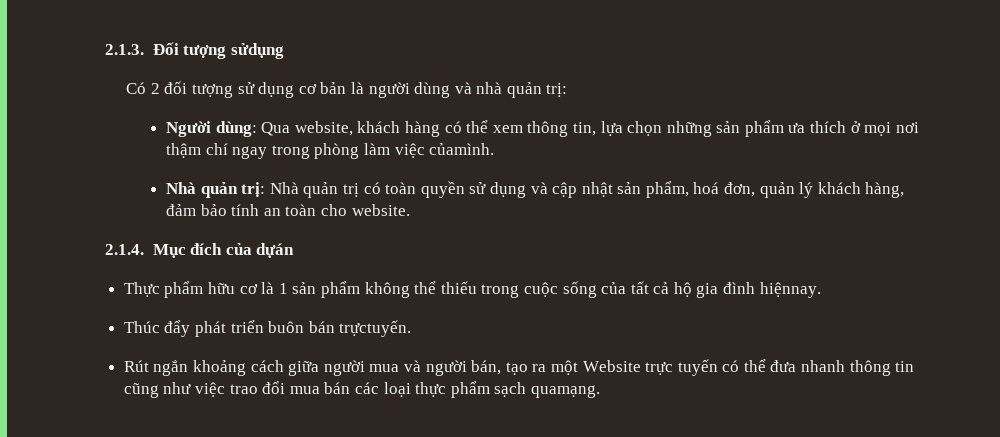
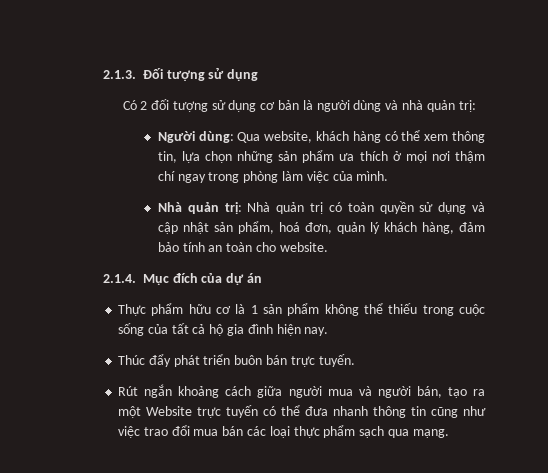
- 2.1.3. Đối tượng sửdụng
+ 2.1.3. Đối tượng sử dụng
- Người dùng: Qua website, khách hàng có thể xem thông tin, lựa chọn những sản phẩm ưa thích ở mọi nơi thậm chí ngay trong phòng làm việc củamình.
+ Người dùng: Qua website, khách hàng có thể xem thông tin, lựa chọn những sản phẩm ưa thích ở mọi nơi thậm chí ngay trong phòng làm việc của mình.
- 2.1.4. Mục đích của dựán
+ 2.1.4. Mục đích của dự án
- Thực phẩm hữu cơ là 1 sản phẩm không thể thiếu trong cuộc sống của tất cả hộ gia đình hiệnnay.
+ Thực phẩm hữu cơ là 1 sản phẩm không thể thiếu trong cuộc sống của tất cả hộ gia đình hiện nay.
- Thúc đẩy phát triển buôn bán trựctuyến.
+ Thúc đẩy phát triển buôn bán trực tuyến.
- Rút ngắn khoảng cách giữa người mua và người bán, tạo ra một Website trực tuyến có thể đưa nhanh thông tin cũng như việc trao đổi mua bán các loại thực phẩm sạch quamạng.
+ Rút ngắn khoảng cách giữa người mua và người bán, tạo ra một Website trực tuyến có thể đưa nhanh thông tin cũng như việc trao đổi mua bán các loại thực phẩm sạch qua mạng.

